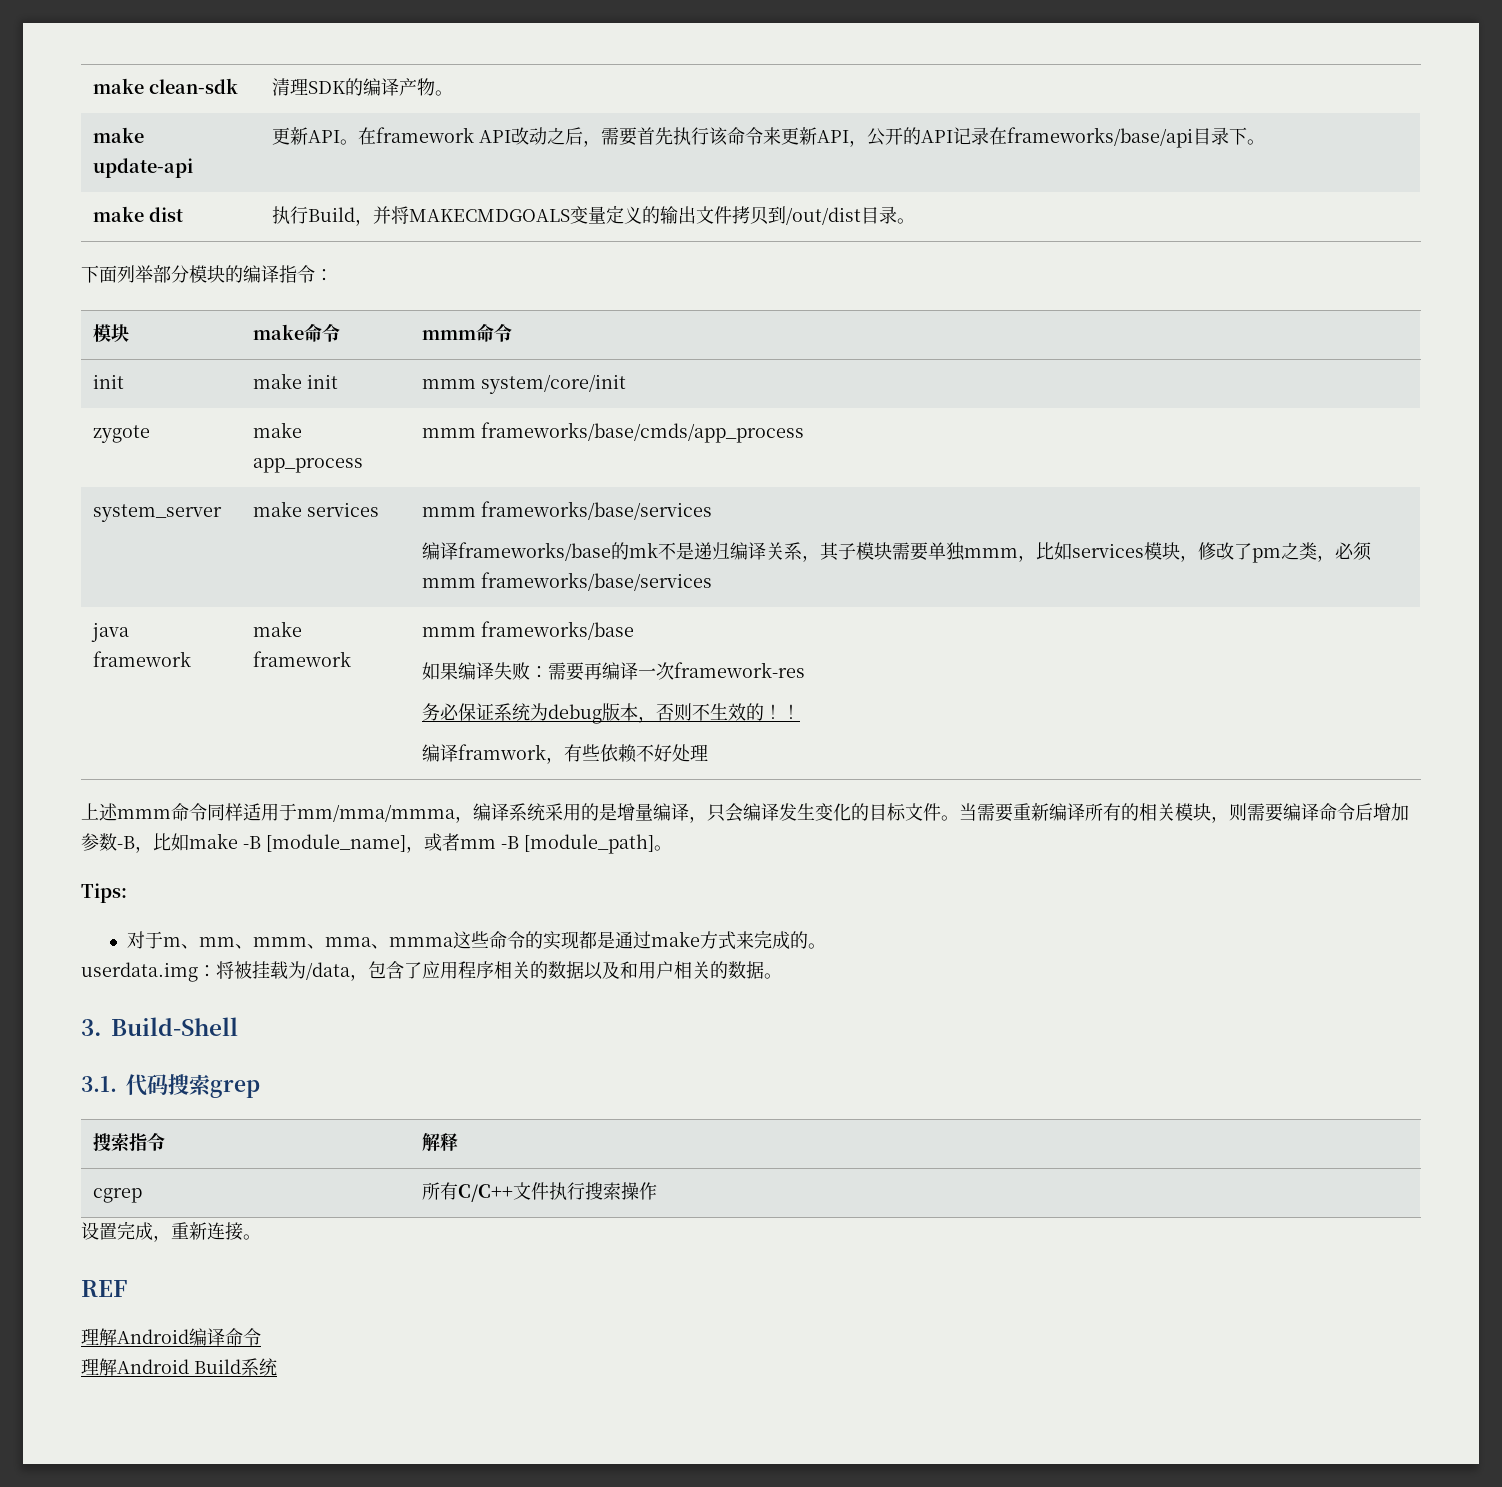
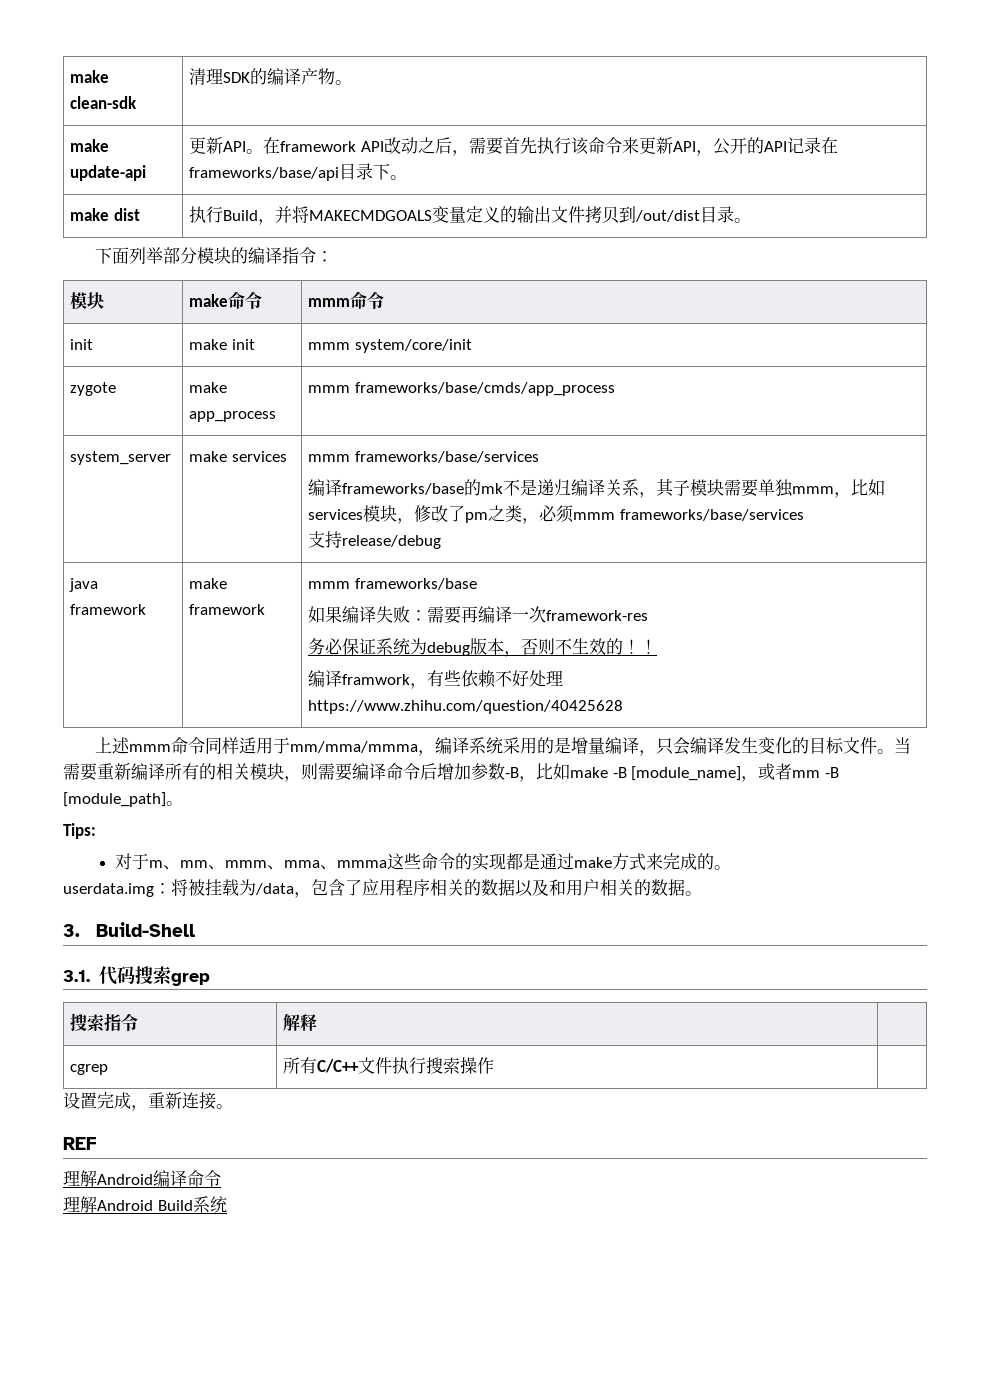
  system_server | make services | mmm frameworks/base/services
  编译frameworks/base的mk不是递归编译关系，其子模块需要单独mmm，比如services模块，修改了pm之类，必须mmm frameworks/base/services
+ 支持release/debug
  java framework | make framework | mmm frameworks/base
  如果编译失败：需要再编译一次framework-res
  务必保证系统为debug版本，否则不生效的！！
  编译framwork，有些依赖不好处理
+ https://www.zhihu.com/question/40425628

